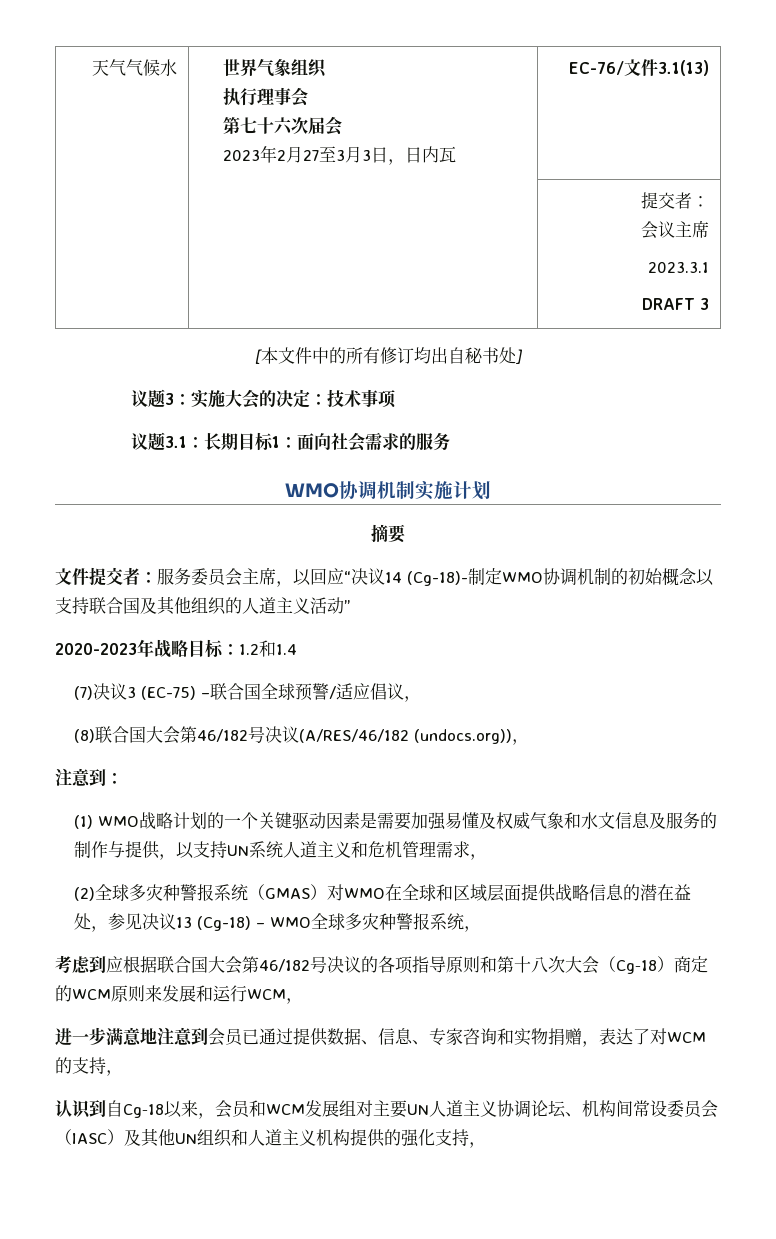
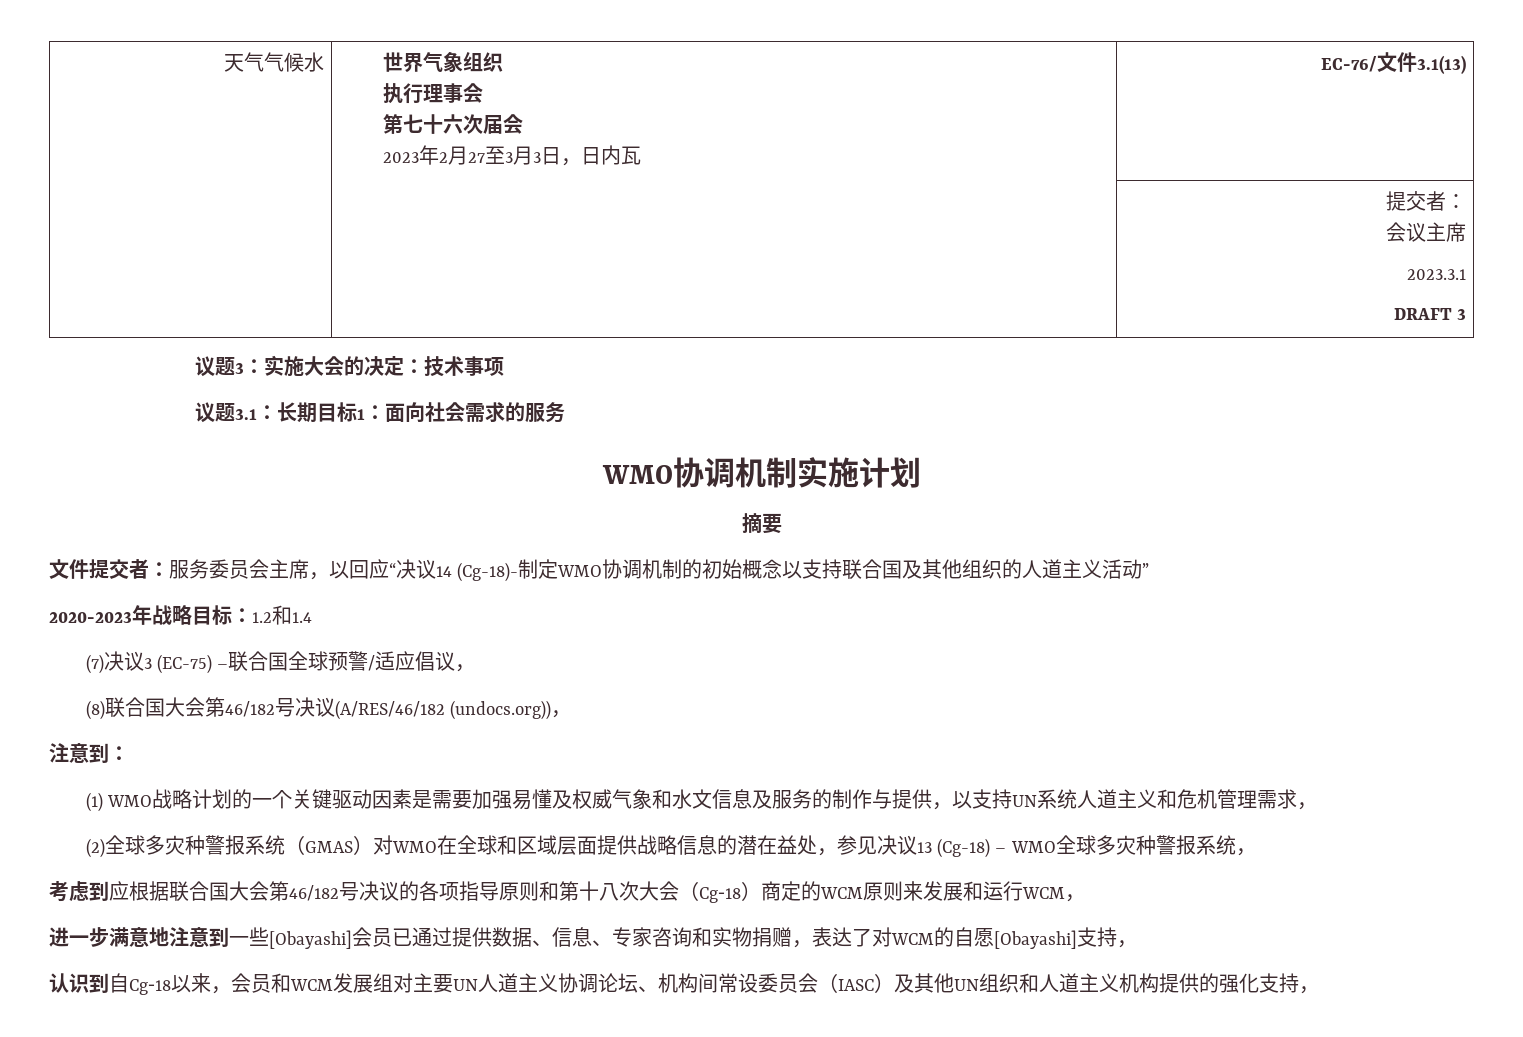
- [本文件中的所有修订均出自秘书处]
- 进一步满意地注意到会员已通过提供数据、信息、专家咨询和实物捐赠，表达了对WCM的支持，
+ 进一步满意地注意到一些[Obayashi]会员已通过提供数据、信息、专家咨询和实物捐赠，表达了对WCM的自愿[Obayashi]支持，

